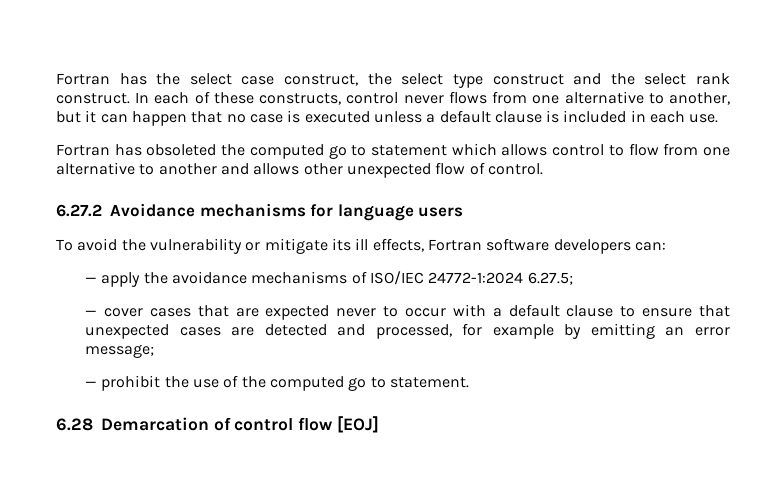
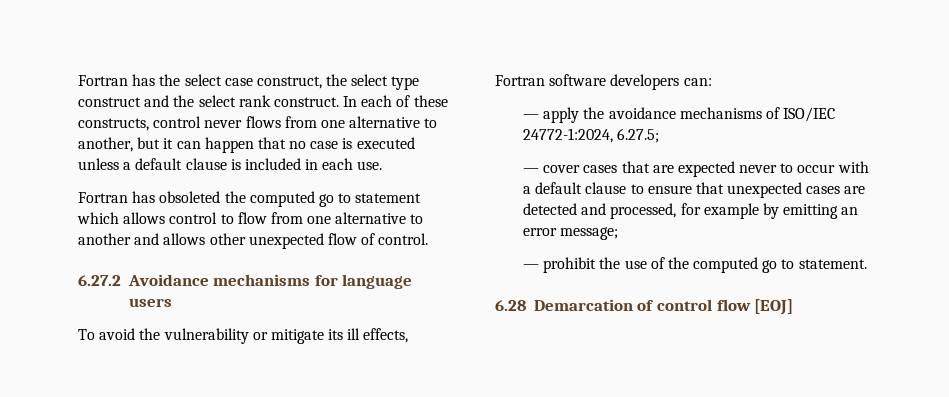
- — apply the avoidance mechanisms of ISO/IEC 24772-1:2024 6.27.5;
+ — apply the avoidance mechanisms of ISO/IEC 24772-1:2024, 6.27.5;

